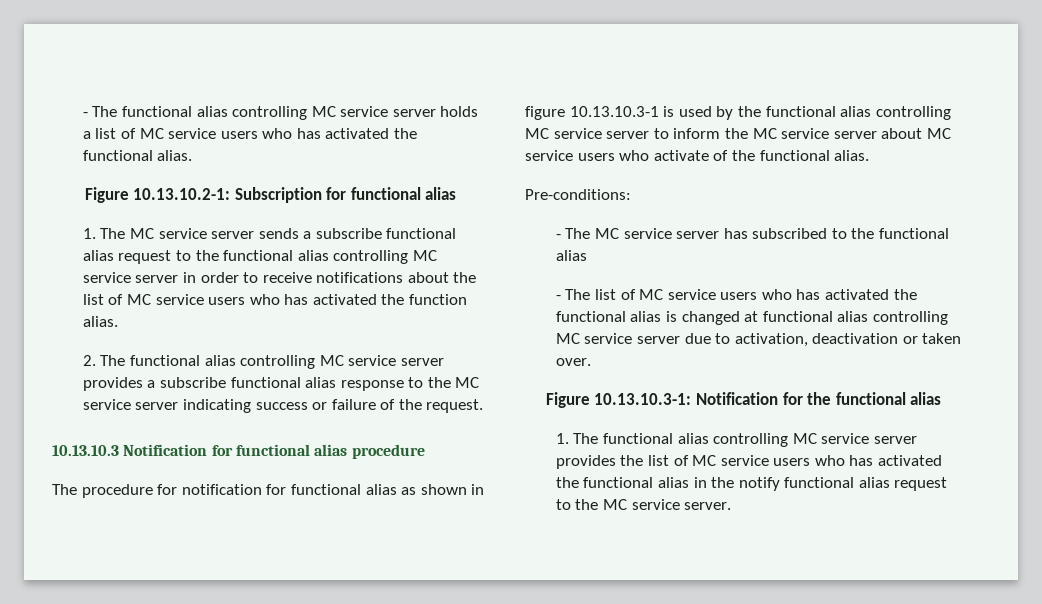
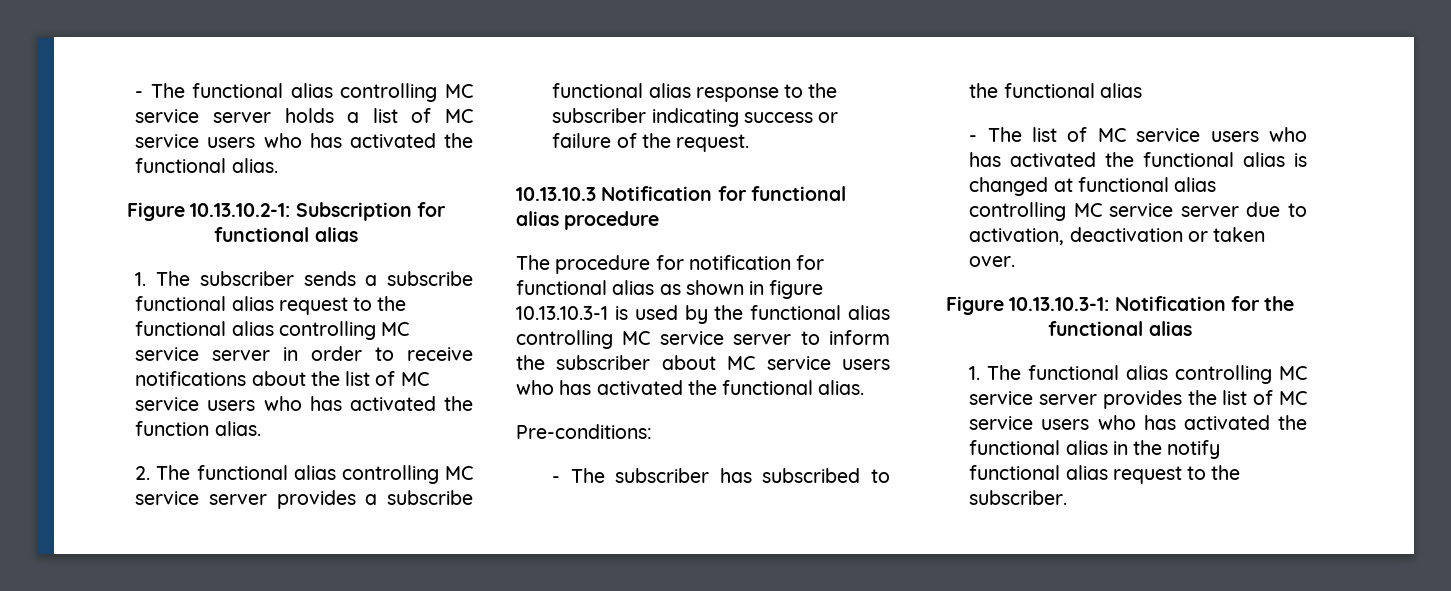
- 1. The MC service server sends a subscribe functional alias request to the functional alias controlling MC service server in order to receive notifications about the list of MC service users who has activated the function alias.
+ 1. The subscriber sends a subscribe functional alias request to the functional alias controlling MC service server in order to receive notifications about the list of MC service users who has activated the function alias.
- 2. The functional alias controlling MC service server provides a subscribe functional alias response to the MC service server indicating success or failure of the request.
+ 2. The functional alias controlling MC service server provides a subscribe functional alias response to the subscriber indicating success or failure of the request.
- The procedure for notification for functional alias as shown in figure 10.13.10.3-1 is used by the functional alias controlling MC service server to inform the MC service server about MC service users who activate of the functional alias.
+ The procedure for notification for functional alias as shown in figure 10.13.10.3-1 is used by the functional alias controlling MC service server to inform the subscriber about MC service users who has activated the functional alias.
- - The MC service server has subscribed to the functional alias
+ - The subscriber has subscribed to the functional alias
- 1. The functional alias controlling MC service server provides the list of MC service users who has activated the functional alias in the notify functional alias request to the MC service server.
+ 1. The functional alias controlling MC service server provides the list of MC service users who has activated the functional alias in the notify functional alias request to the subscriber.

